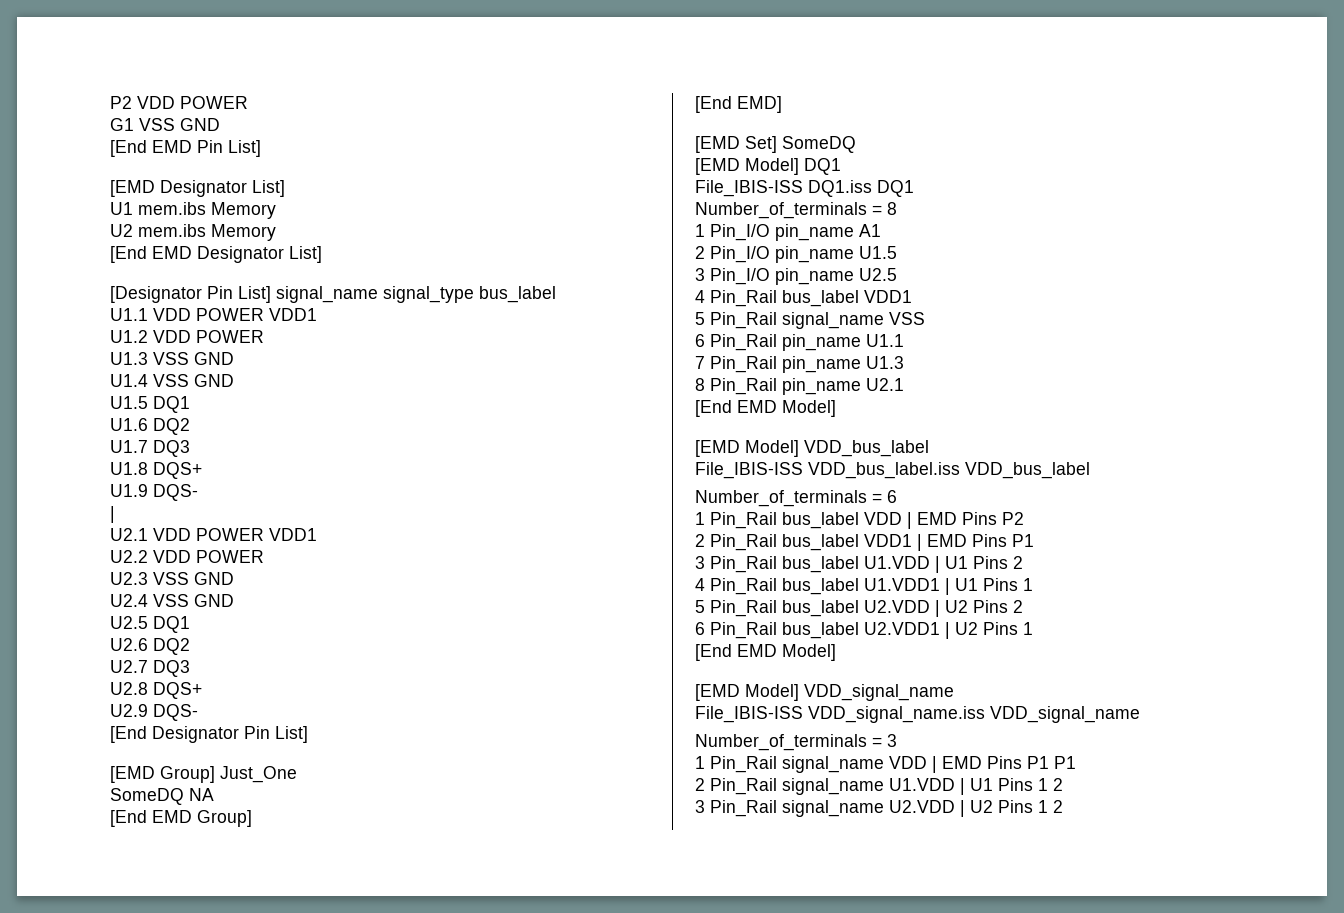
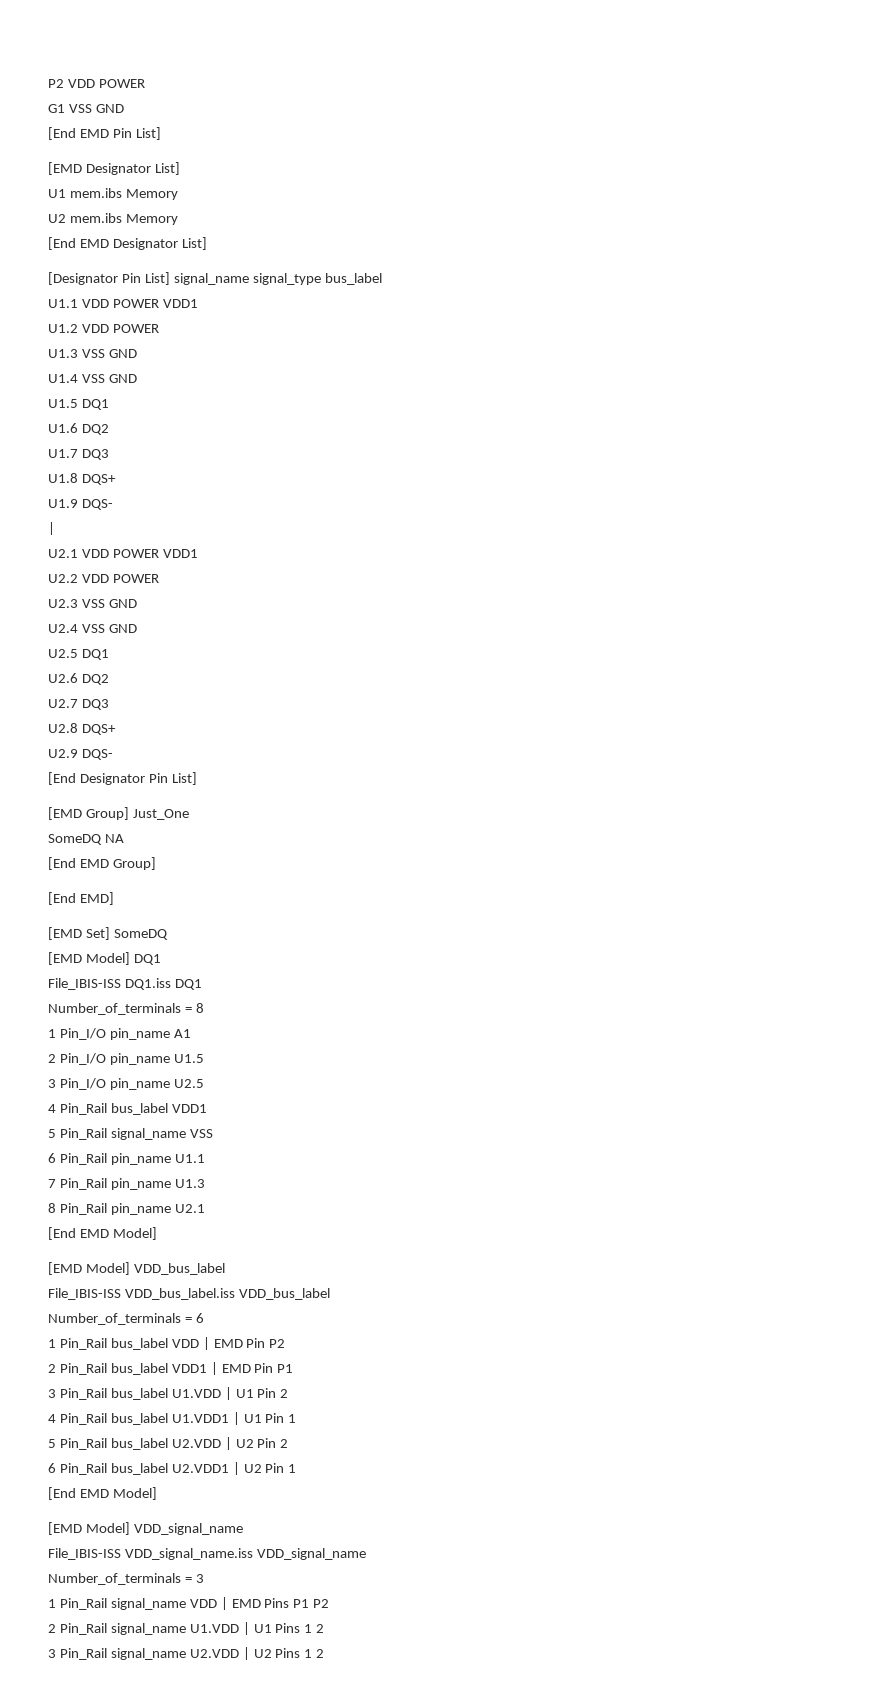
- 1 Pin_Rail bus_label VDD | EMD Pins P2
+ 1 Pin_Rail bus_label VDD | EMD Pin P2
- 2 Pin_Rail bus_label VDD1 | EMD Pins P1
+ 2 Pin_Rail bus_label VDD1 | EMD Pin P1
- 3 Pin_Rail bus_label U1.VDD | U1 Pins 2
+ 3 Pin_Rail bus_label U1.VDD | U1 Pin 2
- 4 Pin_Rail bus_label U1.VDD1 | U1 Pins 1
+ 4 Pin_Rail bus_label U1.VDD1 | U1 Pin 1
- 5 Pin_Rail bus_label U2.VDD | U2 Pins 2
+ 5 Pin_Rail bus_label U2.VDD | U2 Pin 2
- 6 Pin_Rail bus_label U2.VDD1 | U2 Pins 1
+ 6 Pin_Rail bus_label U2.VDD1 | U2 Pin 1
- 1 Pin_Rail signal_name VDD | EMD Pins P1 P1
+ 1 Pin_Rail signal_name VDD | EMD Pins P1 P2

